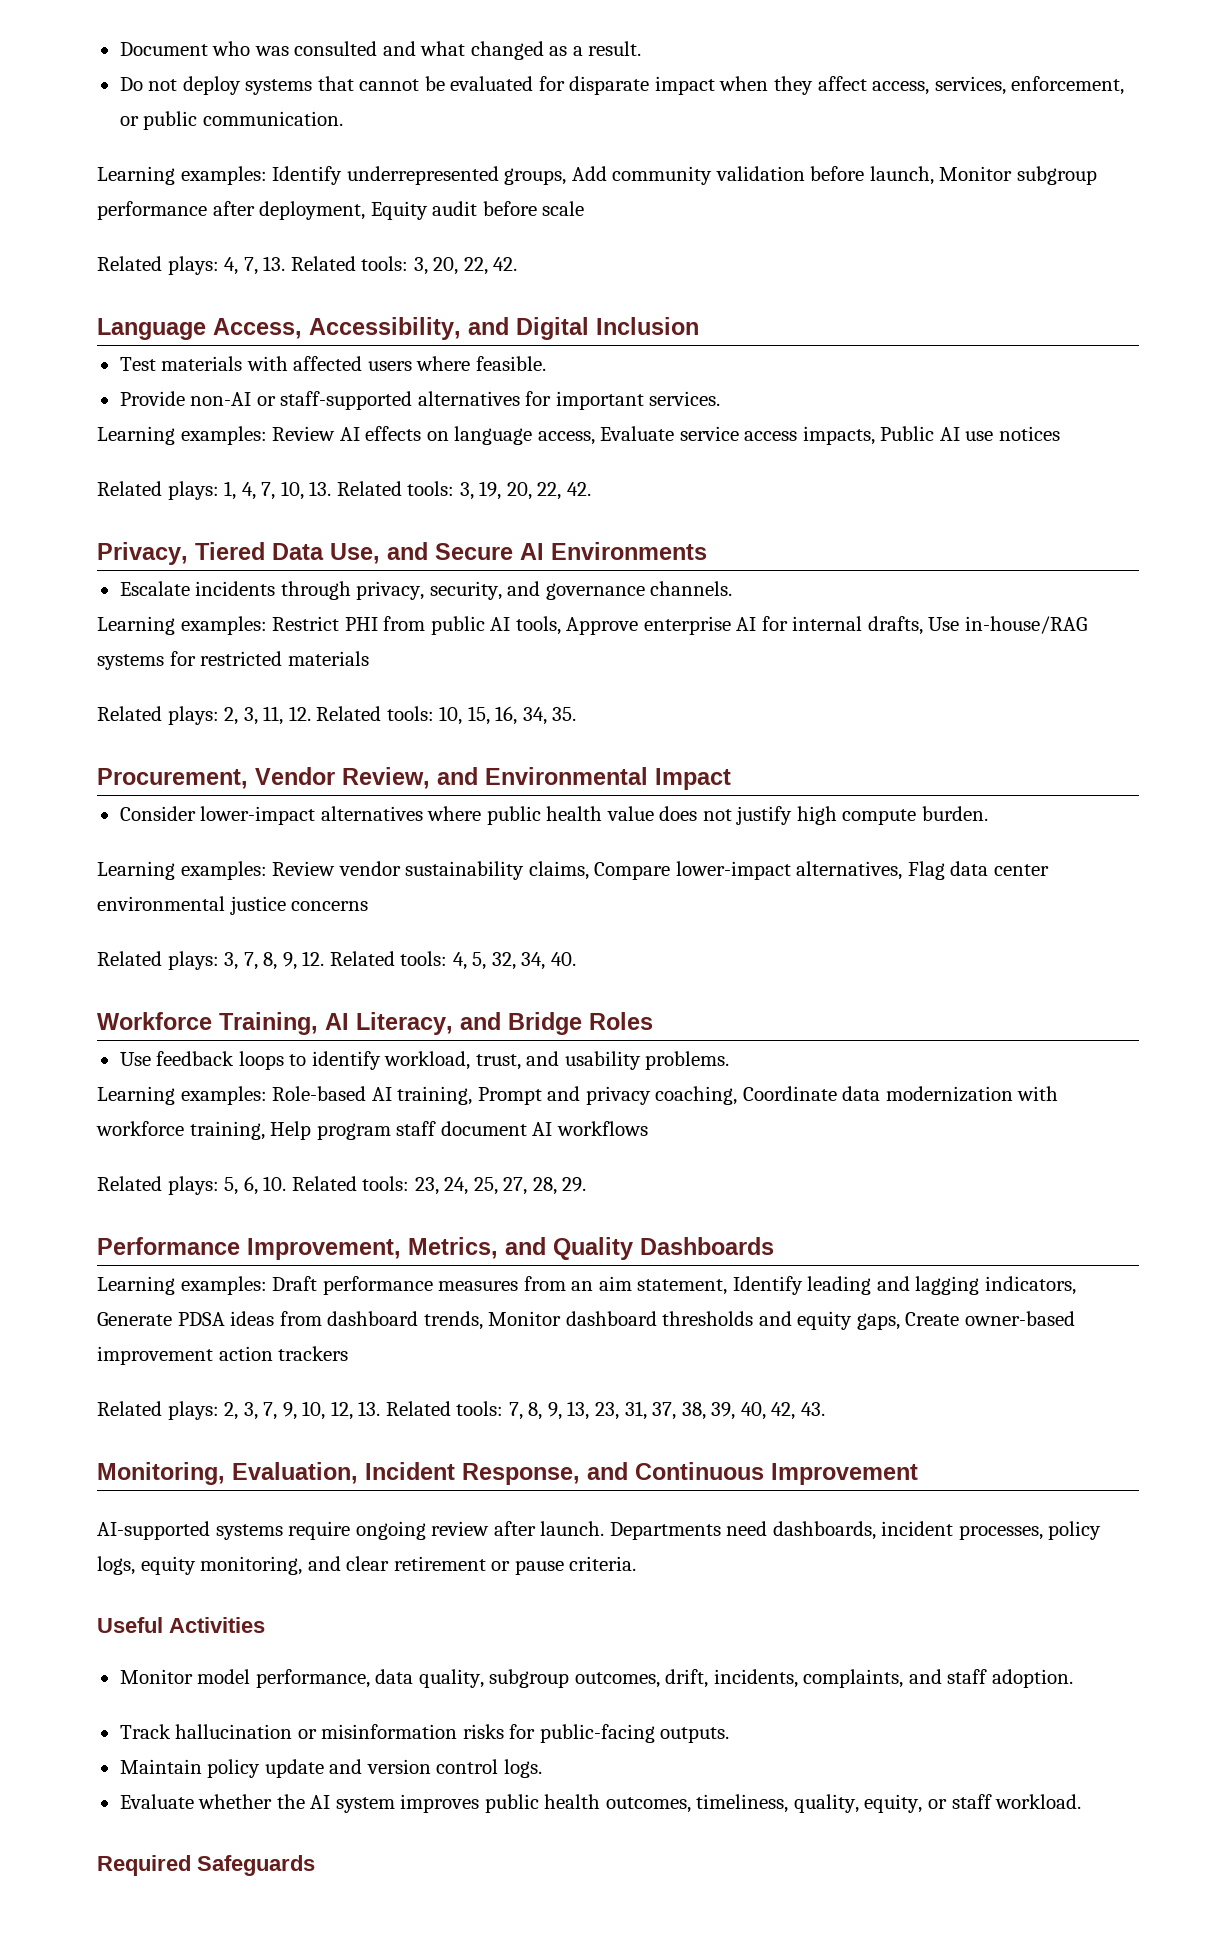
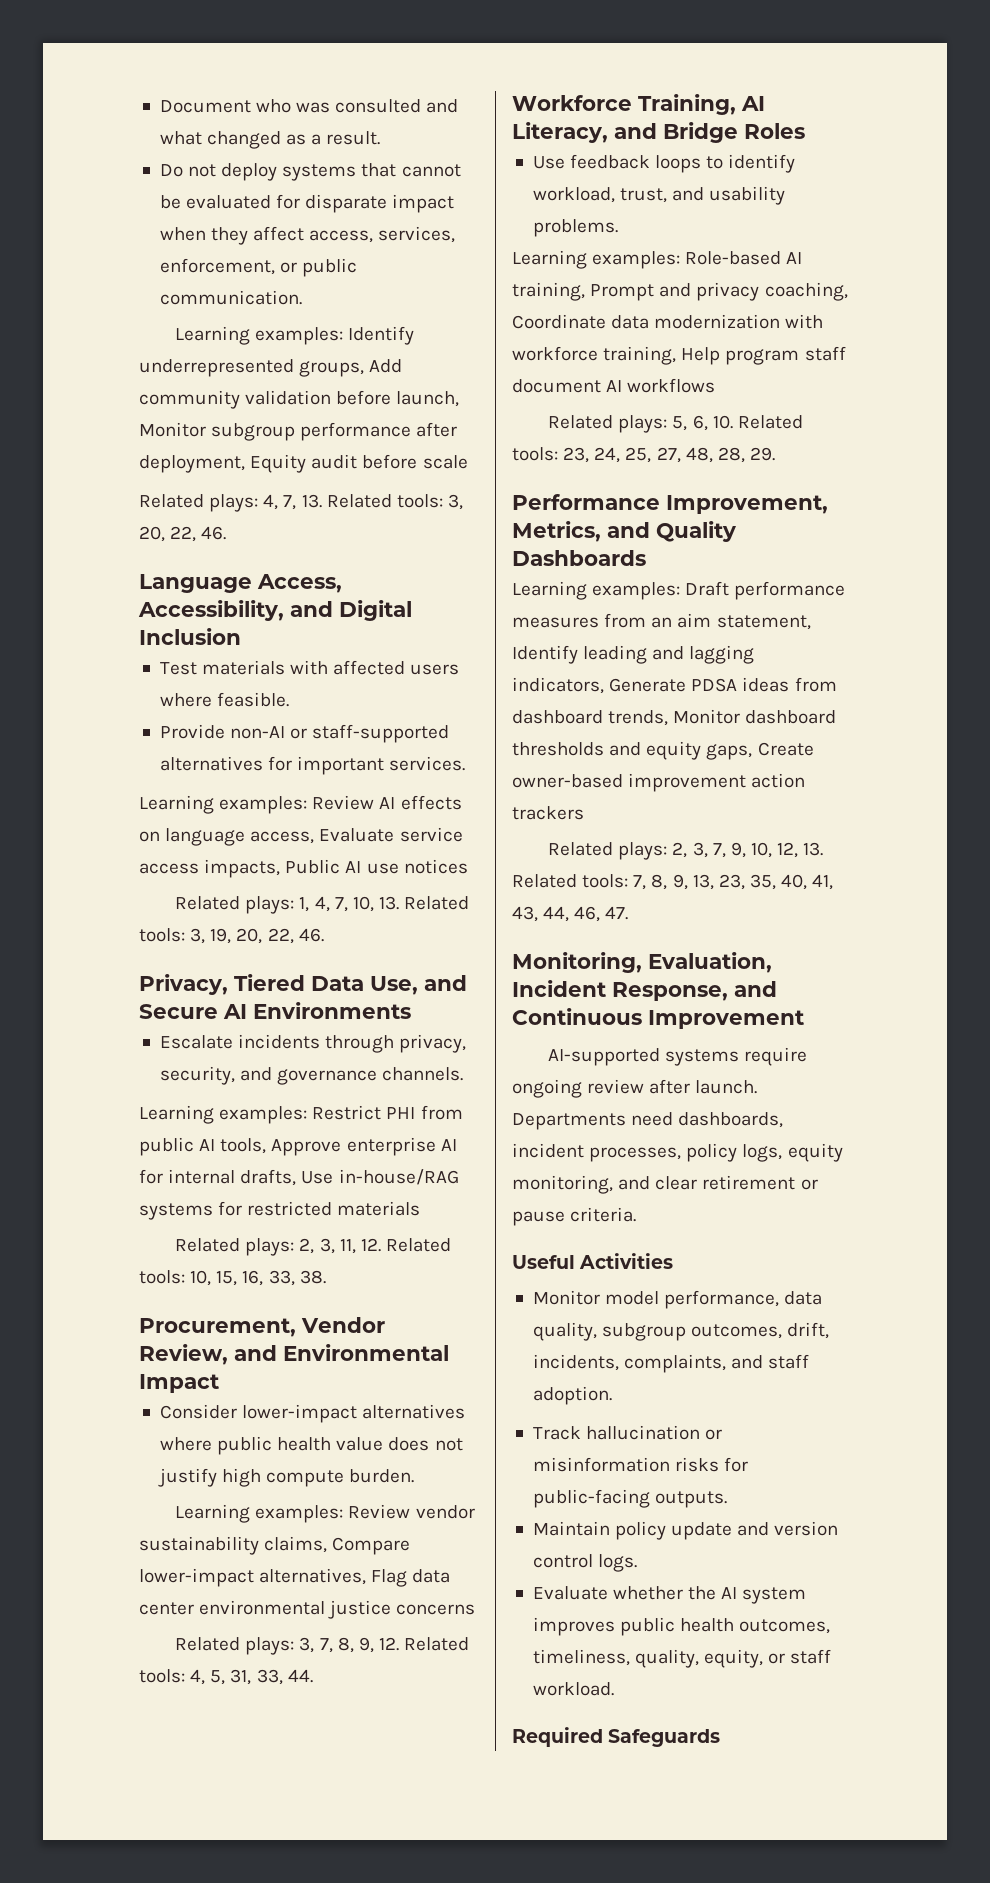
- Related plays: 4, 7, 13. Related tools: 3, 20, 22, 42.
+ Related plays: 4, 7, 13. Related tools: 3, 20, 22, 46.
- Related plays: 1, 4, 7, 10, 13. Related tools: 3, 19, 20, 22, 42.
+ Related plays: 1, 4, 7, 10, 13. Related tools: 3, 19, 20, 22, 46.
- Related plays: 2, 3, 11, 12. Related tools: 10, 15, 16, 34, 35.
+ Related plays: 2, 3, 11, 12. Related tools: 10, 15, 16, 33, 38.
- Related plays: 3, 7, 8, 9, 12. Related tools: 4, 5, 32, 34, 40.
+ Related plays: 3, 7, 8, 9, 12. Related tools: 4, 5, 31, 33, 44.
- Related plays: 5, 6, 10. Related tools: 23, 24, 25, 27, 28, 29.
+ Related plays: 5, 6, 10. Related tools: 23, 24, 25, 27, 48, 28, 29.
- Related plays: 2, 3, 7, 9, 10, 12, 13. Related tools: 7, 8, 9, 13, 23, 31, 37, 38, 39, 40, 42, 43.
+ Related plays: 2, 3, 7, 9, 10, 12, 13. Related tools: 7, 8, 9, 13, 23, 35, 40, 41, 43, 44, 46, 47.

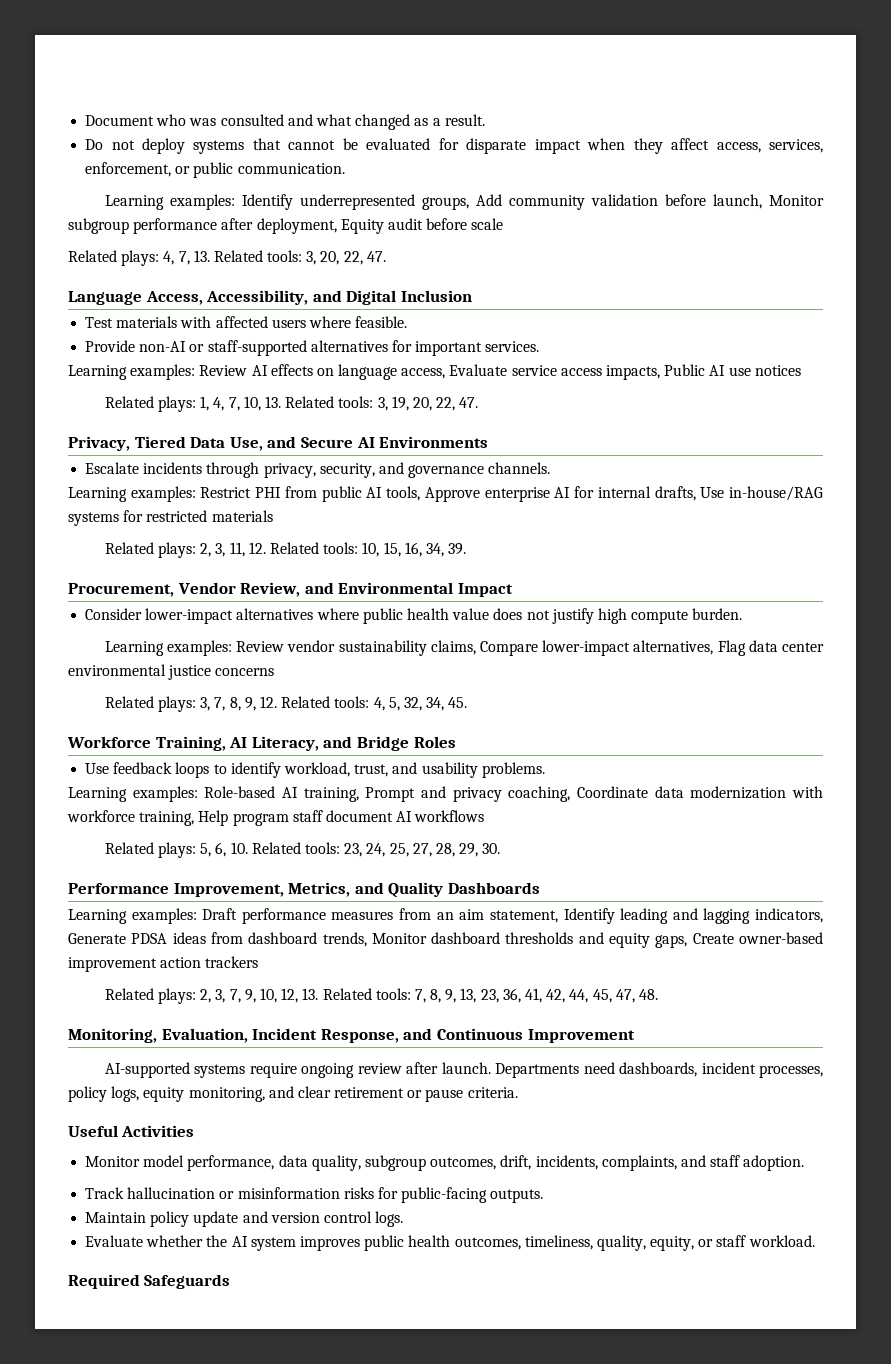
- Related plays: 4, 7, 13. Related tools: 3, 20, 22, 46.
+ Related plays: 4, 7, 13. Related tools: 3, 20, 22, 47.
- Related plays: 1, 4, 7, 10, 13. Related tools: 3, 19, 20, 22, 46.
+ Related plays: 1, 4, 7, 10, 13. Related tools: 3, 19, 20, 22, 47.
- Related plays: 2, 3, 11, 12. Related tools: 10, 15, 16, 33, 38.
+ Related plays: 2, 3, 11, 12. Related tools: 10, 15, 16, 34, 39.
- Related plays: 3, 7, 8, 9, 12. Related tools: 4, 5, 31, 33, 44.
+ Related plays: 3, 7, 8, 9, 12. Related tools: 4, 5, 32, 34, 45.
- Related plays: 5, 6, 10. Related tools: 23, 24, 25, 27, 48, 28, 29.
+ Related plays: 5, 6, 10. Related tools: 23, 24, 25, 27, 28, 29, 30.
- Related plays: 2, 3, 7, 9, 10, 12, 13. Related tools: 7, 8, 9, 13, 23, 35, 40, 41, 43, 44, 46, 47.
+ Related plays: 2, 3, 7, 9, 10, 12, 13. Related tools: 7, 8, 9, 13, 23, 36, 41, 42, 44, 45, 47, 48.

